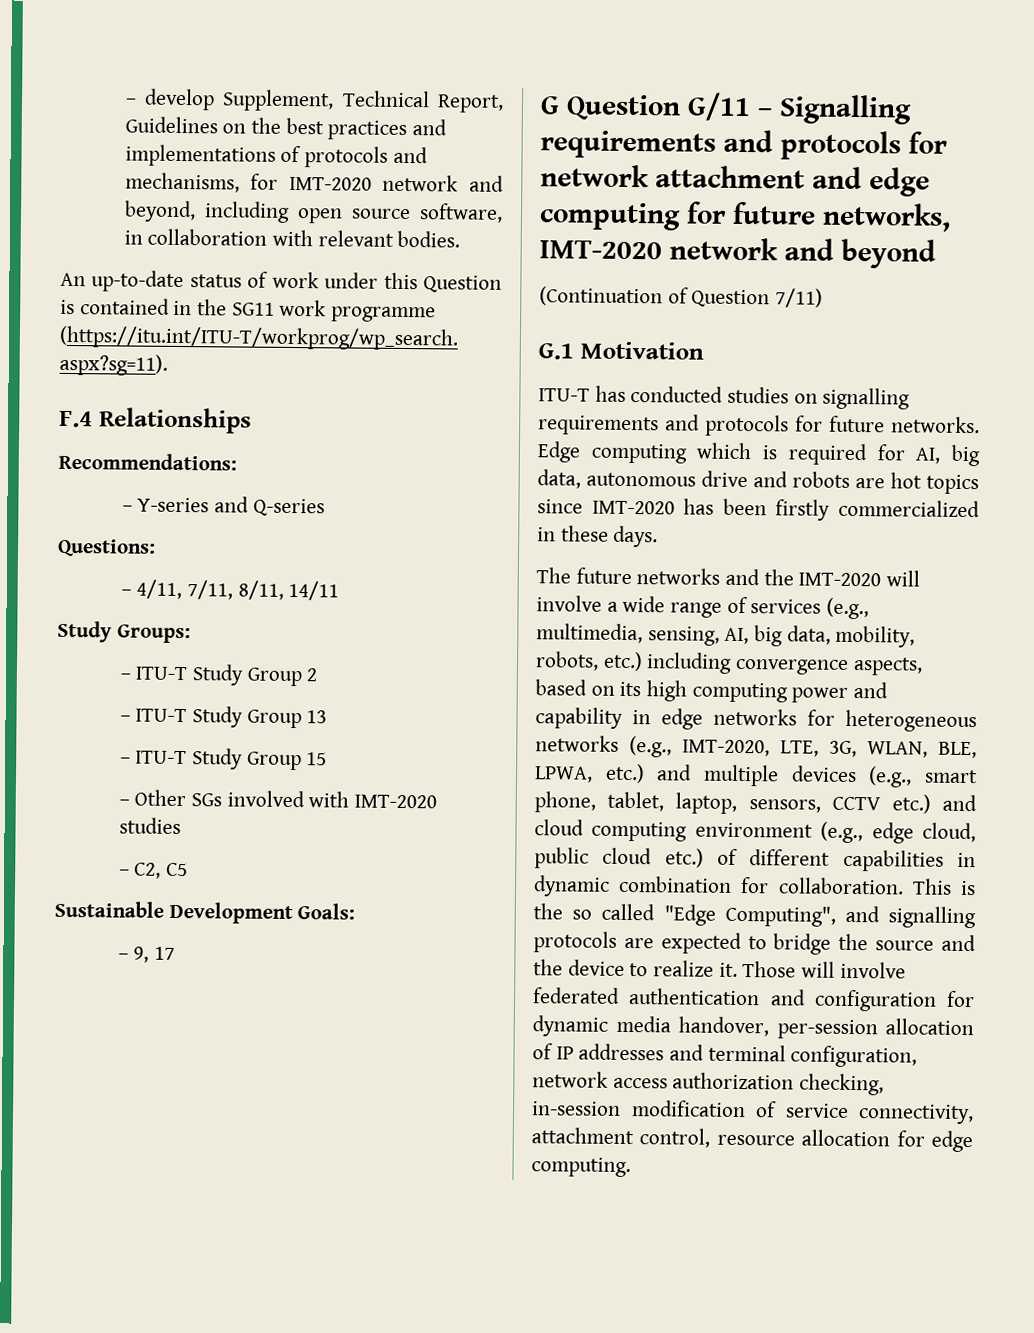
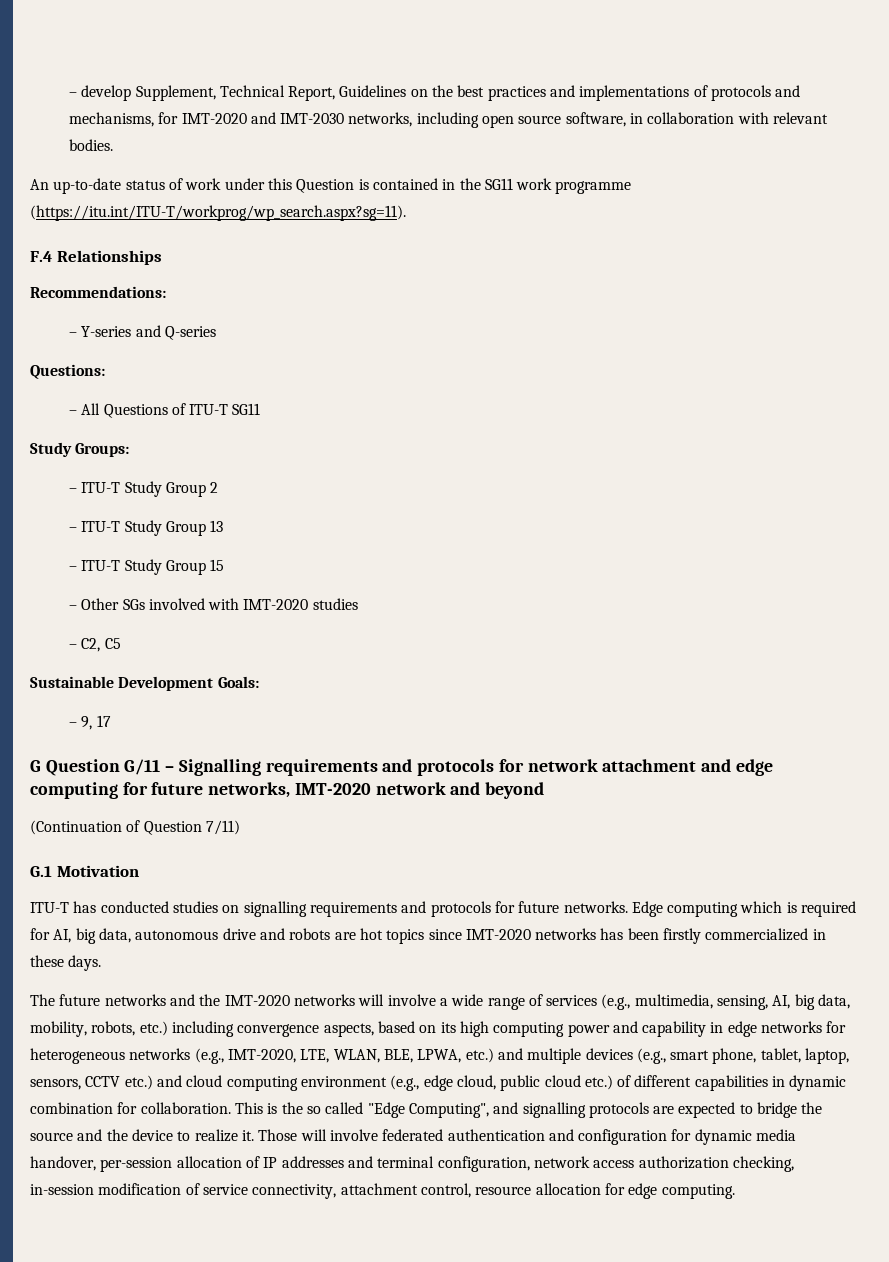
- – develop Supplement, Technical Report, Guidelines on the best practices and implementations of protocols and mechanisms, for IMT-2020 network and beyond, including open source software, in collaboration with relevant bodies.
+ – develop Supplement, Technical Report, Guidelines on the best practices and implementations of protocols and mechanisms, for IMT-2020 and IMT-2030 networks, including open source software, in collaboration with relevant bodies.
- – 4/11, 7/11, 8/11, 14/11
+ – All Questions of ITU-T SG11
- Edge computing which is required for AI, big data, autonomous drive and robots are hot topics since IMT-2020 has been firstly commercialized in these days.
+ Edge computing which is required for AI, big data, autonomous drive and robots are hot topics since IMT-2020 networks has been firstly commercialized in these days.
- The future networks and the IMT-2020 will involve a wide range of services (e.g., multimedia, sensing, AI, big data, mobility, robots, etc.) including convergence aspects, based on its high computing power and capability in edge networks for heterogeneous networks (e.g., IMT-2020, LTE, 3G, WLAN, BLE, LPWA, etc.) and multiple devices (e.g., smart phone, tablet, laptop, sensors, CCTV etc.) and cloud computing environment (e.g., edge cloud, public cloud etc.) of different capabilities in dynamic combination for collaboration.
+ The future networks and the IMT-2020 networks will involve a wide range of services (e.g., multimedia, sensing, AI, big data, mobility, robots, etc.) including convergence aspects, based on its high computing power and capability in edge networks for heterogeneous networks (e.g., IMT-2020, LTE, WLAN, BLE, LPWA, etc.) and multiple devices (e.g., smart phone, tablet, laptop, sensors, CCTV etc.) and cloud computing environment (e.g., edge cloud, public cloud etc.) of different capabilities in dynamic combination for collaboration.

